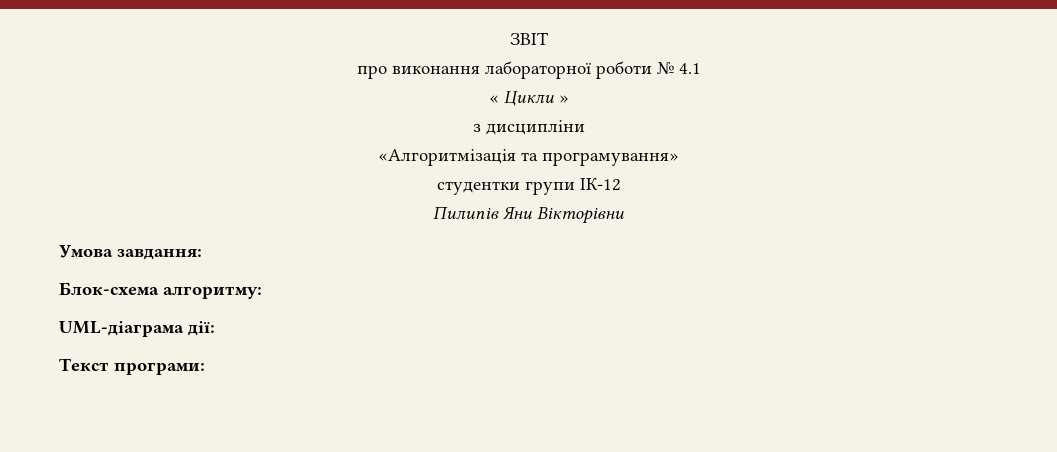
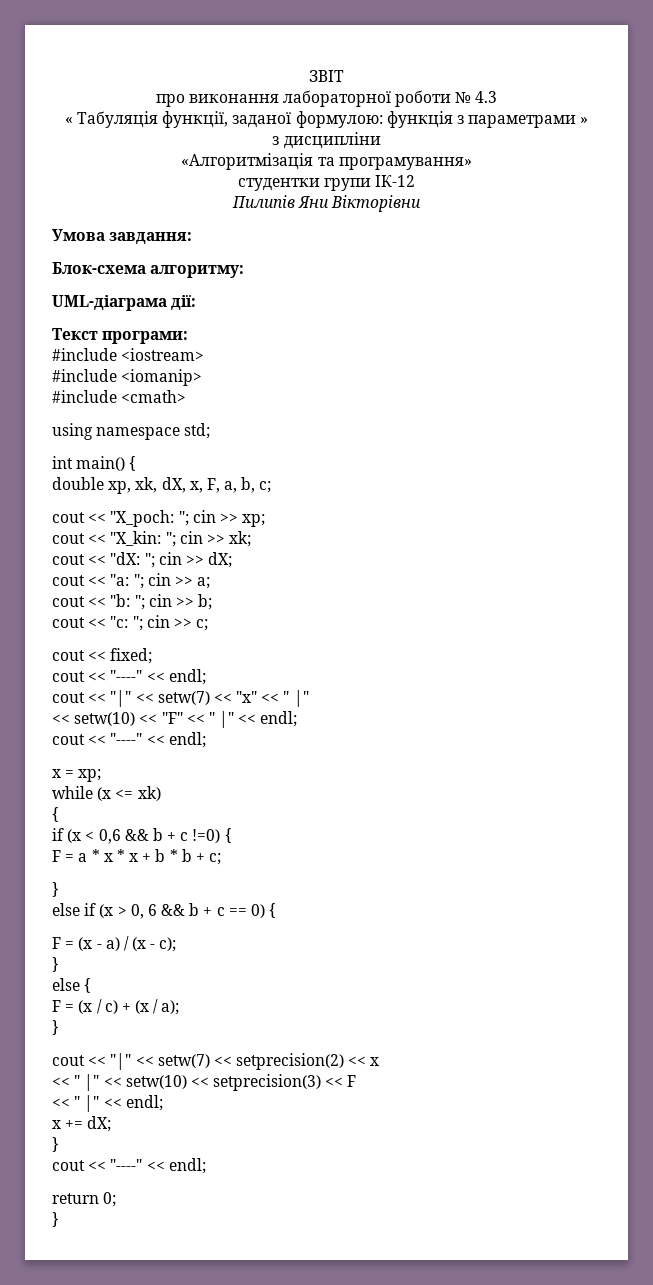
- про виконання лабораторної роботи № 4.1
+ про виконання лабораторної роботи № 4.3
- « Цикли »
+ « Табуляція функції, заданої формулою: функція з параметрами »
+ #include <iostream>
+ #include <iomanip>
+ #include <cmath>
+ using namespace std;
+ int main() {
+ double xp, xk, dX, x, F, a, b, c;
+ cout << "X_poch: "; cin >> xp;
+ cout << "X_kin: "; cin >> xk;
+ cout << "dX: "; cin >> dX;
+ cout << "a: "; cin >> a;
+ cout << "b: "; cin >> b;
+ cout << "c: "; cin >> c;
+ cout << fixed;
+ cout << "----" << endl;
+ cout << "|" << setw(7) << "x" << " |"
+ << setw(10) << "F" << " |" << endl;
+ cout << "----" << endl;
+ x = xp;
+ while (x <= xk)
+ {
+ if (x < 0,6 && b + c !=0) {
+ F = a * x * x + b * b + c;
+ }
+ else if (x > 0, 6 && b + c == 0) {
+ F = (x - a) / (x - c);
+ }
+ else {
+ F = (x / c) + (x / a);
+ }
+ cout << "|" << setw(7) << setprecision(2) << x
+ << " |" << setw(10) << setprecision(3) << F
+ << " |" << endl;
+ x += dX;
+ }
+ cout << "----" << endl;
+ return 0;
+ }

